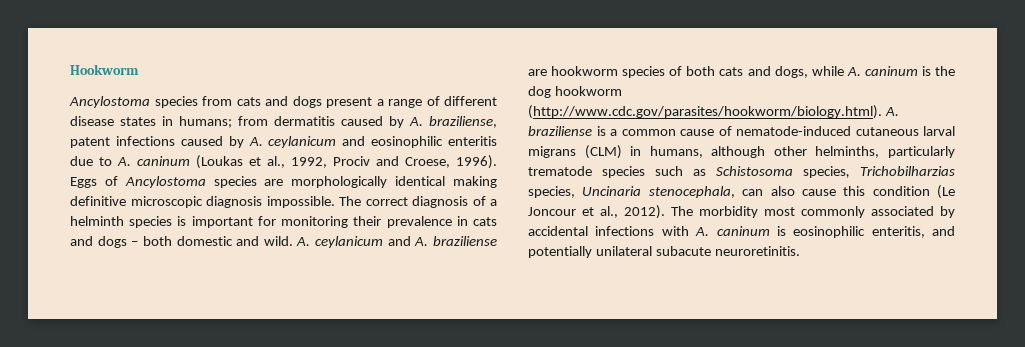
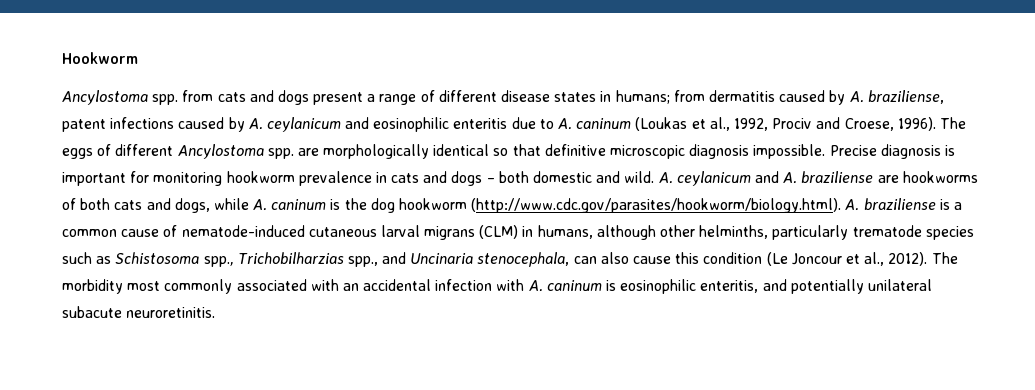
- Ancylostoma species from cats and dogs present a range of different disease states in humans; from dermatitis caused by A. braziliense, patent infections caused by A. ceylanicum and eosinophilic enteritis due to A. caninum (Loukas et al., 1992, Prociv and Croese, 1996).
+ Ancylostoma spp. from cats and dogs present a range of different disease states in humans; from dermatitis caused by A. braziliense, patent infections caused by A. ceylanicum and eosinophilic enteritis due to A. caninum (Loukas et al., 1992, Prociv and Croese, 1996).
- Eggs of Ancylostoma species are morphologically identical making definitive microscopic diagnosis impossible.
+ The eggs of different Ancylostoma spp. are morphologically identical so that definitive microscopic diagnosis impossible.
- The correct diagnosis of a helminth species is important for monitoring their prevalence in cats and dogs – both domestic and wild.
+ Precise diagnosis is important for monitoring hookworm prevalence in cats and dogs – both domestic and wild.
- A. ceylanicum and A. braziliense are hookworm species of both cats and dogs, while A. caninum is the dog hookworm (http://www.cdc.gov/parasites/hookworm/biology.html). A. braziliense is a common cause of nematode-induced cutaneous larval migrans (CLM) in humans, although other helminths, particularly trematode species such as Schistosoma species, Trichobilharzias species, Uncinaria stenocephala, can also cause this condition (Le Joncour et al., 2012).
+ A. ceylanicum and A. braziliense are hookworms of both cats and dogs, while A. caninum is the dog hookworm (http://www.cdc.gov/parasites/hookworm/biology.html). A. braziliense is a common cause of nematode-induced cutaneous larval migrans (CLM) in humans, although other helminths, particularly trematode species such as Schistosoma spp., Trichobilharzias spp., and Uncinaria stenocephala, can also cause this condition (Le Joncour et al., 2012).
- The morbidity most commonly associated by accidental infections with A. caninum is eosinophilic enteritis, and potentially unilateral subacute neuroretinitis.
+ The morbidity most commonly associated with an accidental infection with A. caninum is eosinophilic enteritis, and potentially unilateral subacute neuroretinitis.

